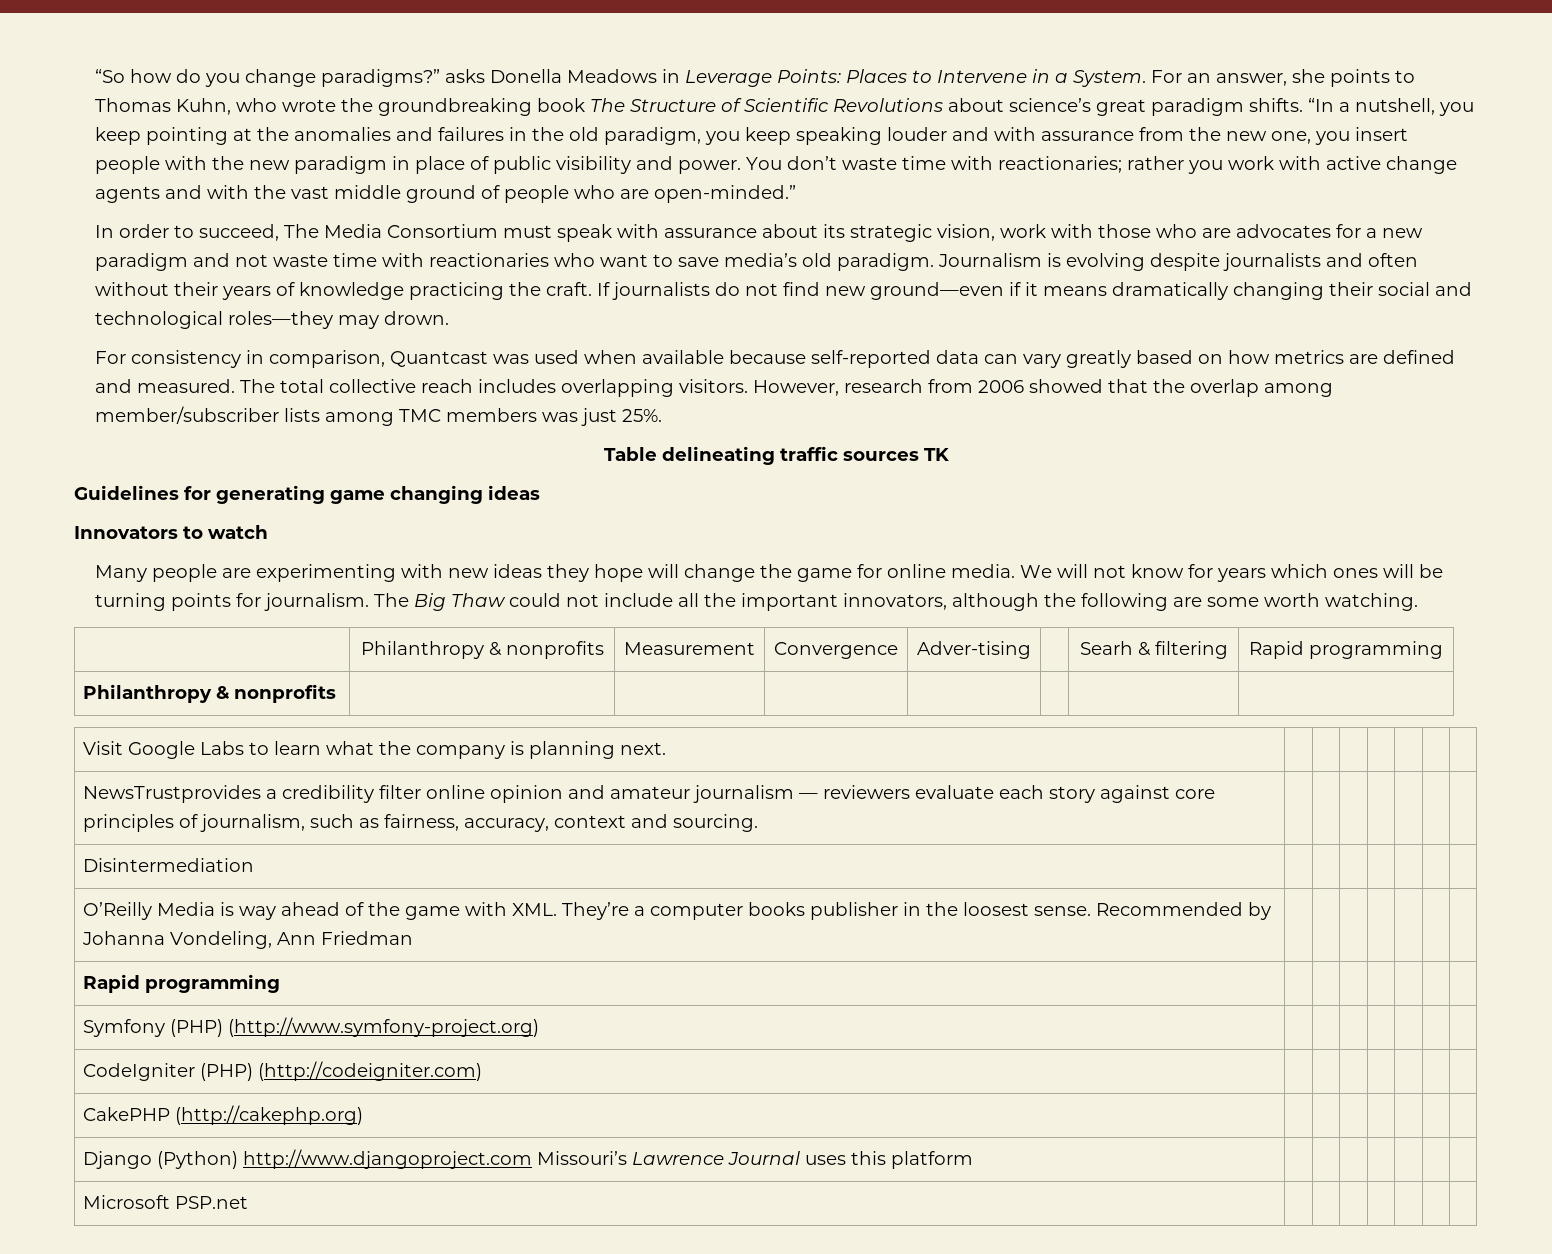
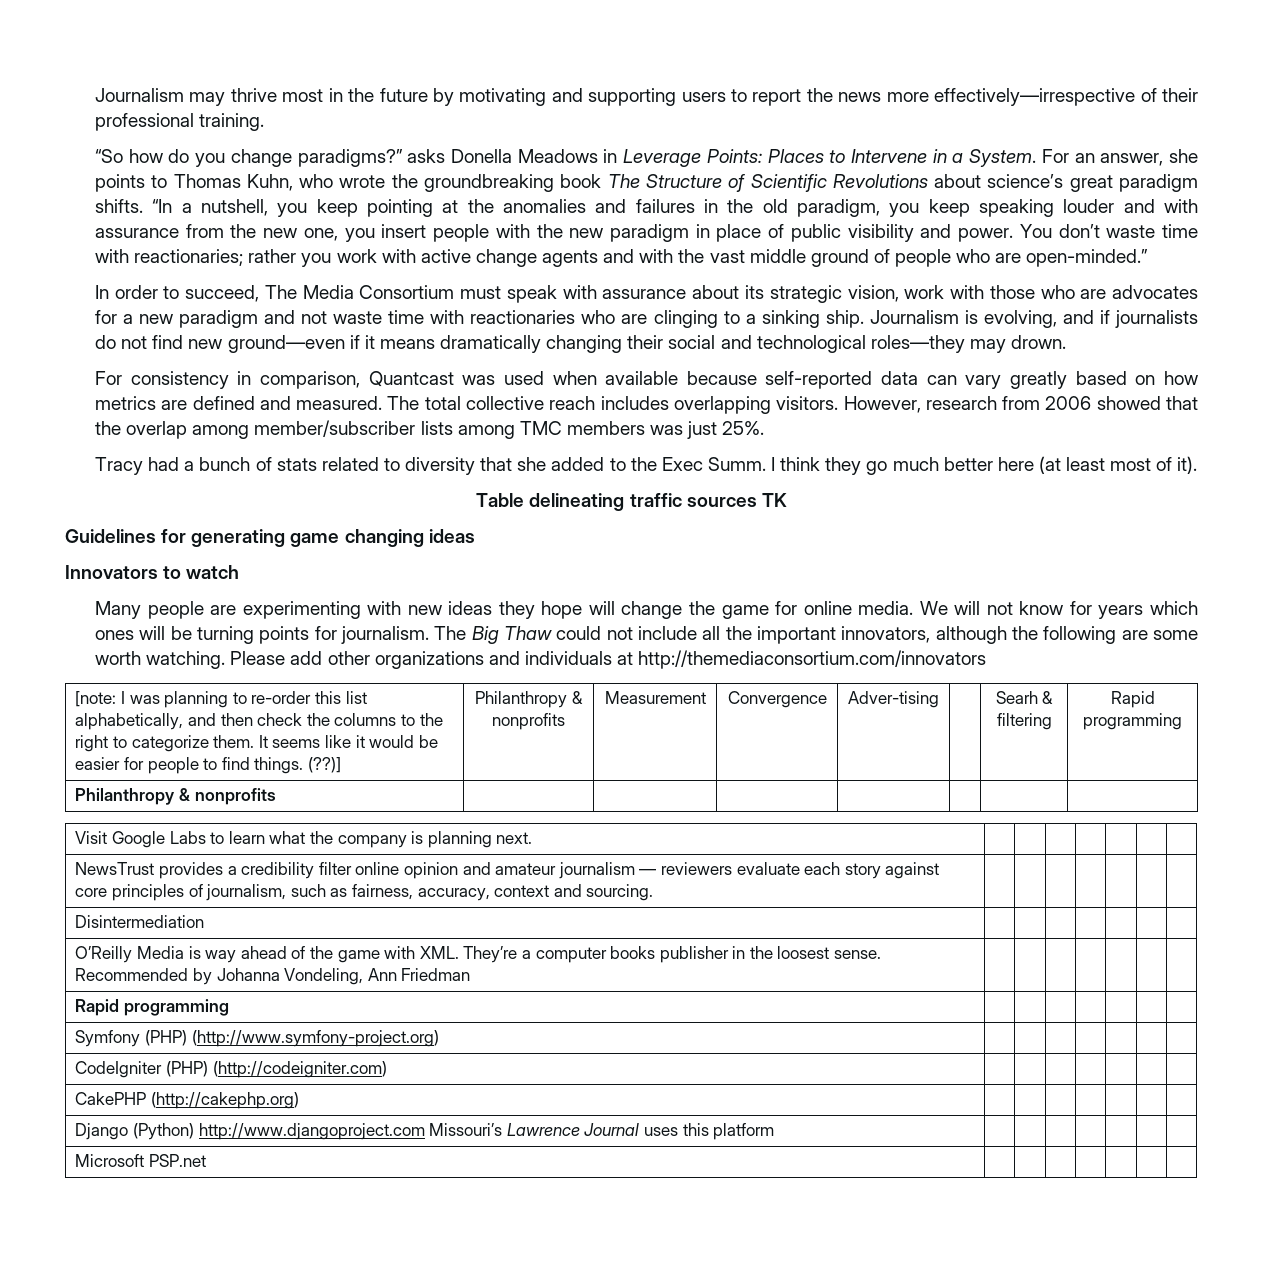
+ Journalism may thrive most in the future by motivating and supporting users to report the news more effectively—irrespective of their professional training.
- In order to succeed, The Media Consortium must speak with assurance about its strategic vision, work with those who are advocates for a new paradigm and not waste time with reactionaries who want to save media’s old paradigm. Journalism is evolving despite journalists and often without their years of knowledge practicing the craft. If journalists do not find new ground—even if it means dramatically changing their social and technological roles—they may drown.
+ In order to succeed, The Media Consortium must speak with assurance about its strategic vision, work with those who are advocates for a new paradigm and not waste time with reactionaries who are clinging to a sinking ship. Journalism is evolving, and if journalists do not find new ground—even if it means dramatically changing their social and technological roles—they may drown.
+ Tracy had a bunch of stats related to diversity that she added to the Exec Summ. I think they go much better here (at least most of it).
+ Please add other organizations and individuals at http://themediaconsortium.com/innovators
+ [note: I was planning to re-order this list alphabetically, and then check the columns to the right to categorize them. It seems like it would be easier for people to find things. (??)]
- NewsTrustprovides a credibility filter online opinion and amateur journalism — reviewers evaluate each story against core principles of journalism, such as fairness, accuracy, context and sourcing. | | | | | | |
+ NewsTrust provides a credibility filter online opinion and amateur journalism — reviewers evaluate each story against core principles of journalism, such as fairness, accuracy, context and sourcing. | | | | | | |

